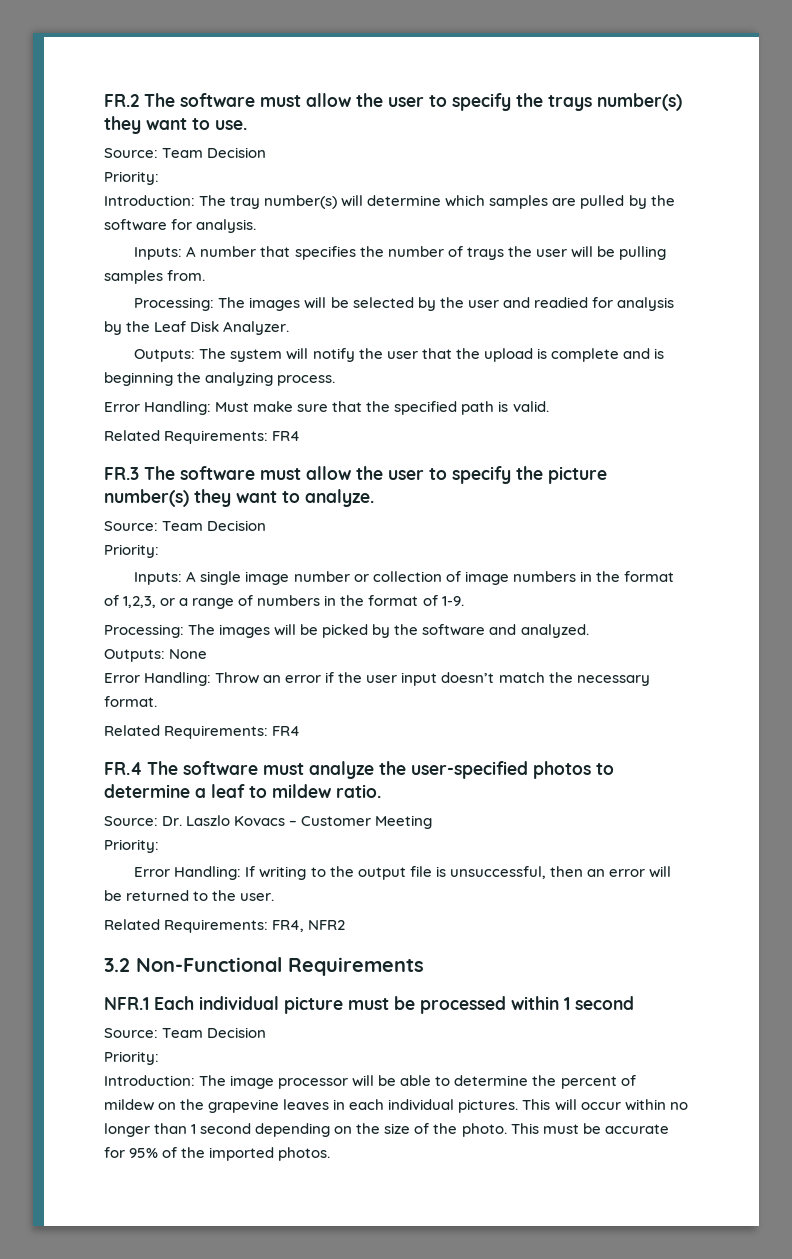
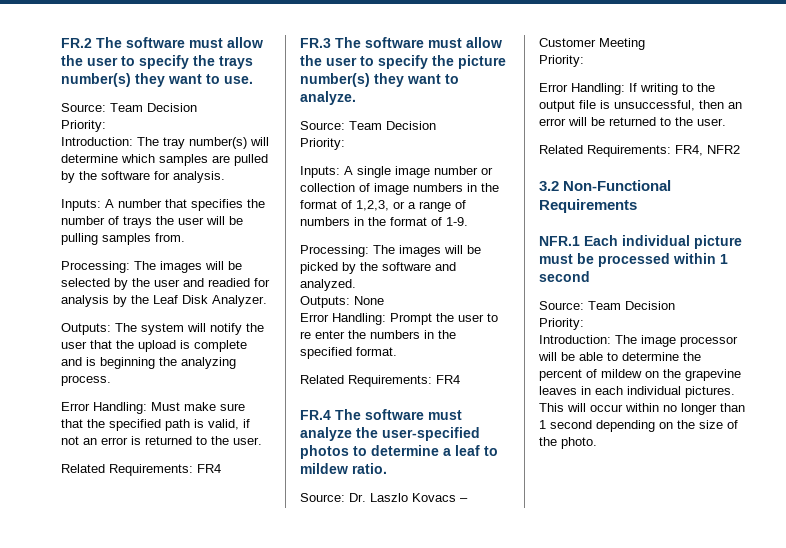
- Error Handling: Must make sure that the specified path is valid.
+ Error Handling: Must make sure that the specified path is valid, if not an error is returned to the user.
- Error Handling: Throw an error if the user input doesn’t match the necessary format.
+ Error Handling: Prompt the user to re enter the numbers in the specified format.
- This must be accurate for 95% of the imported photos.

